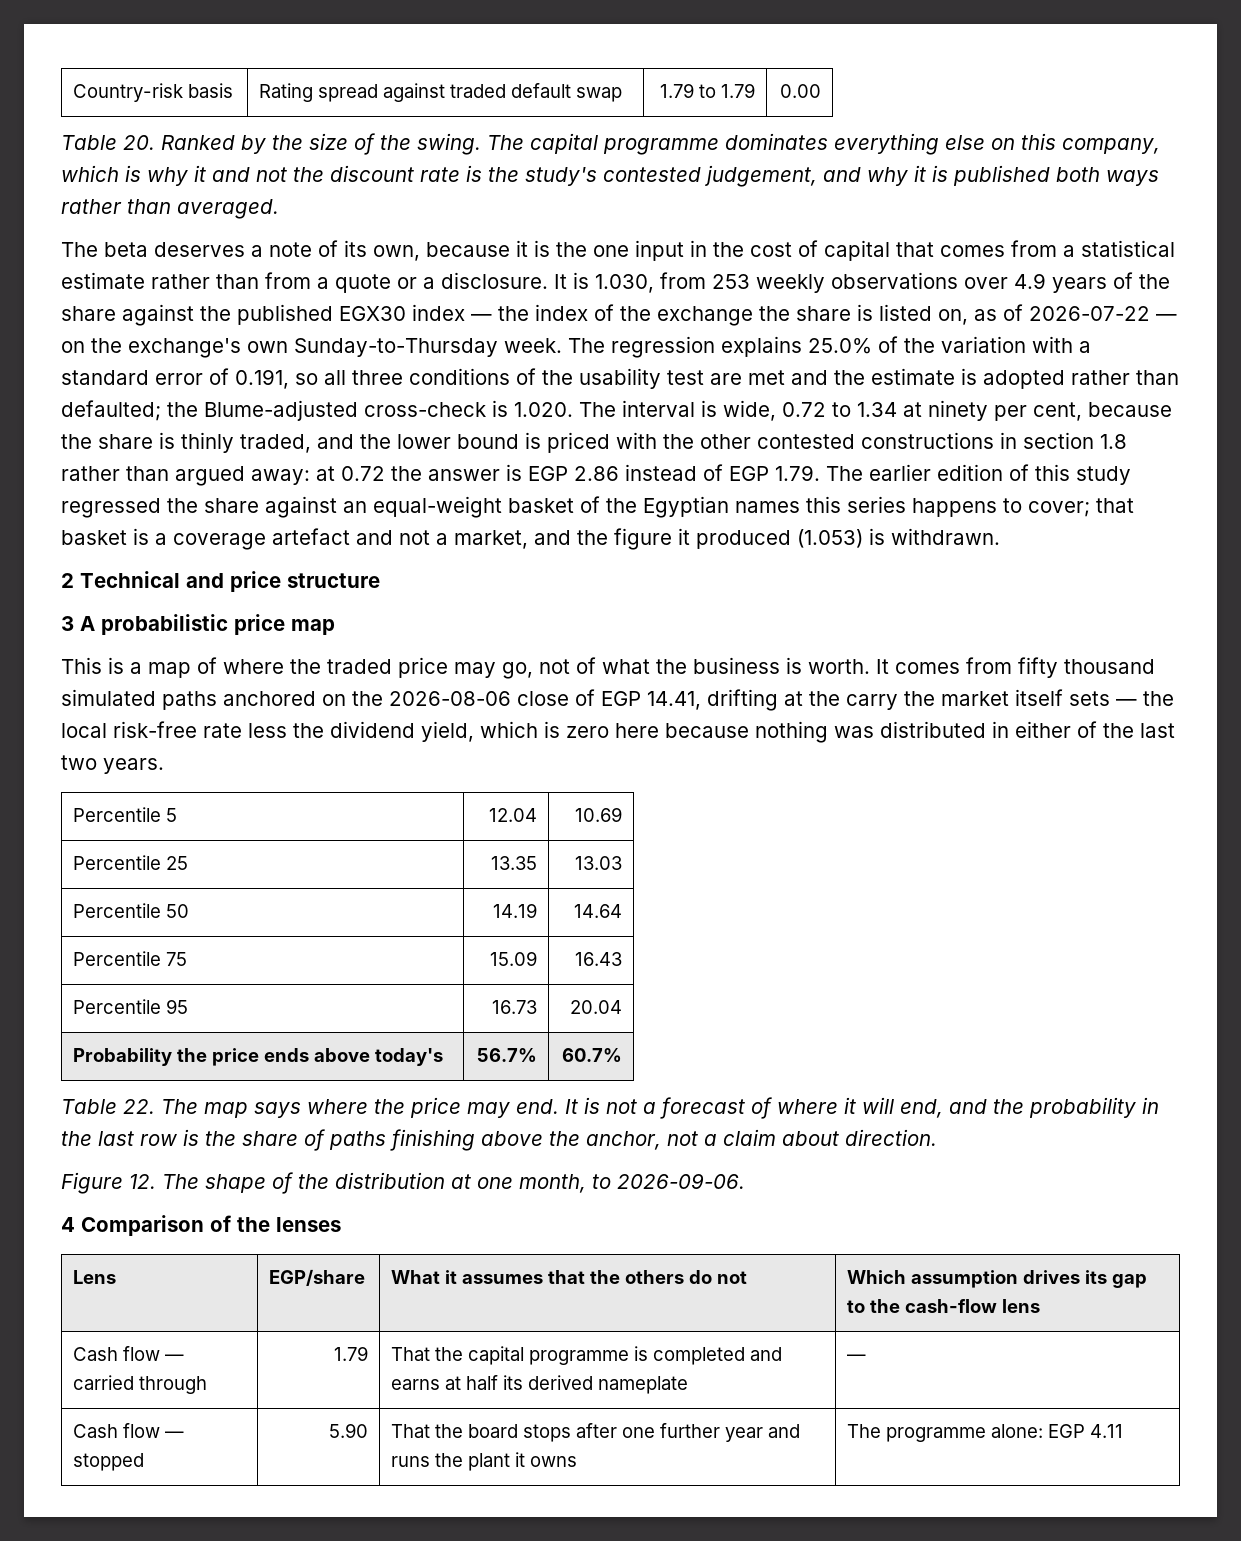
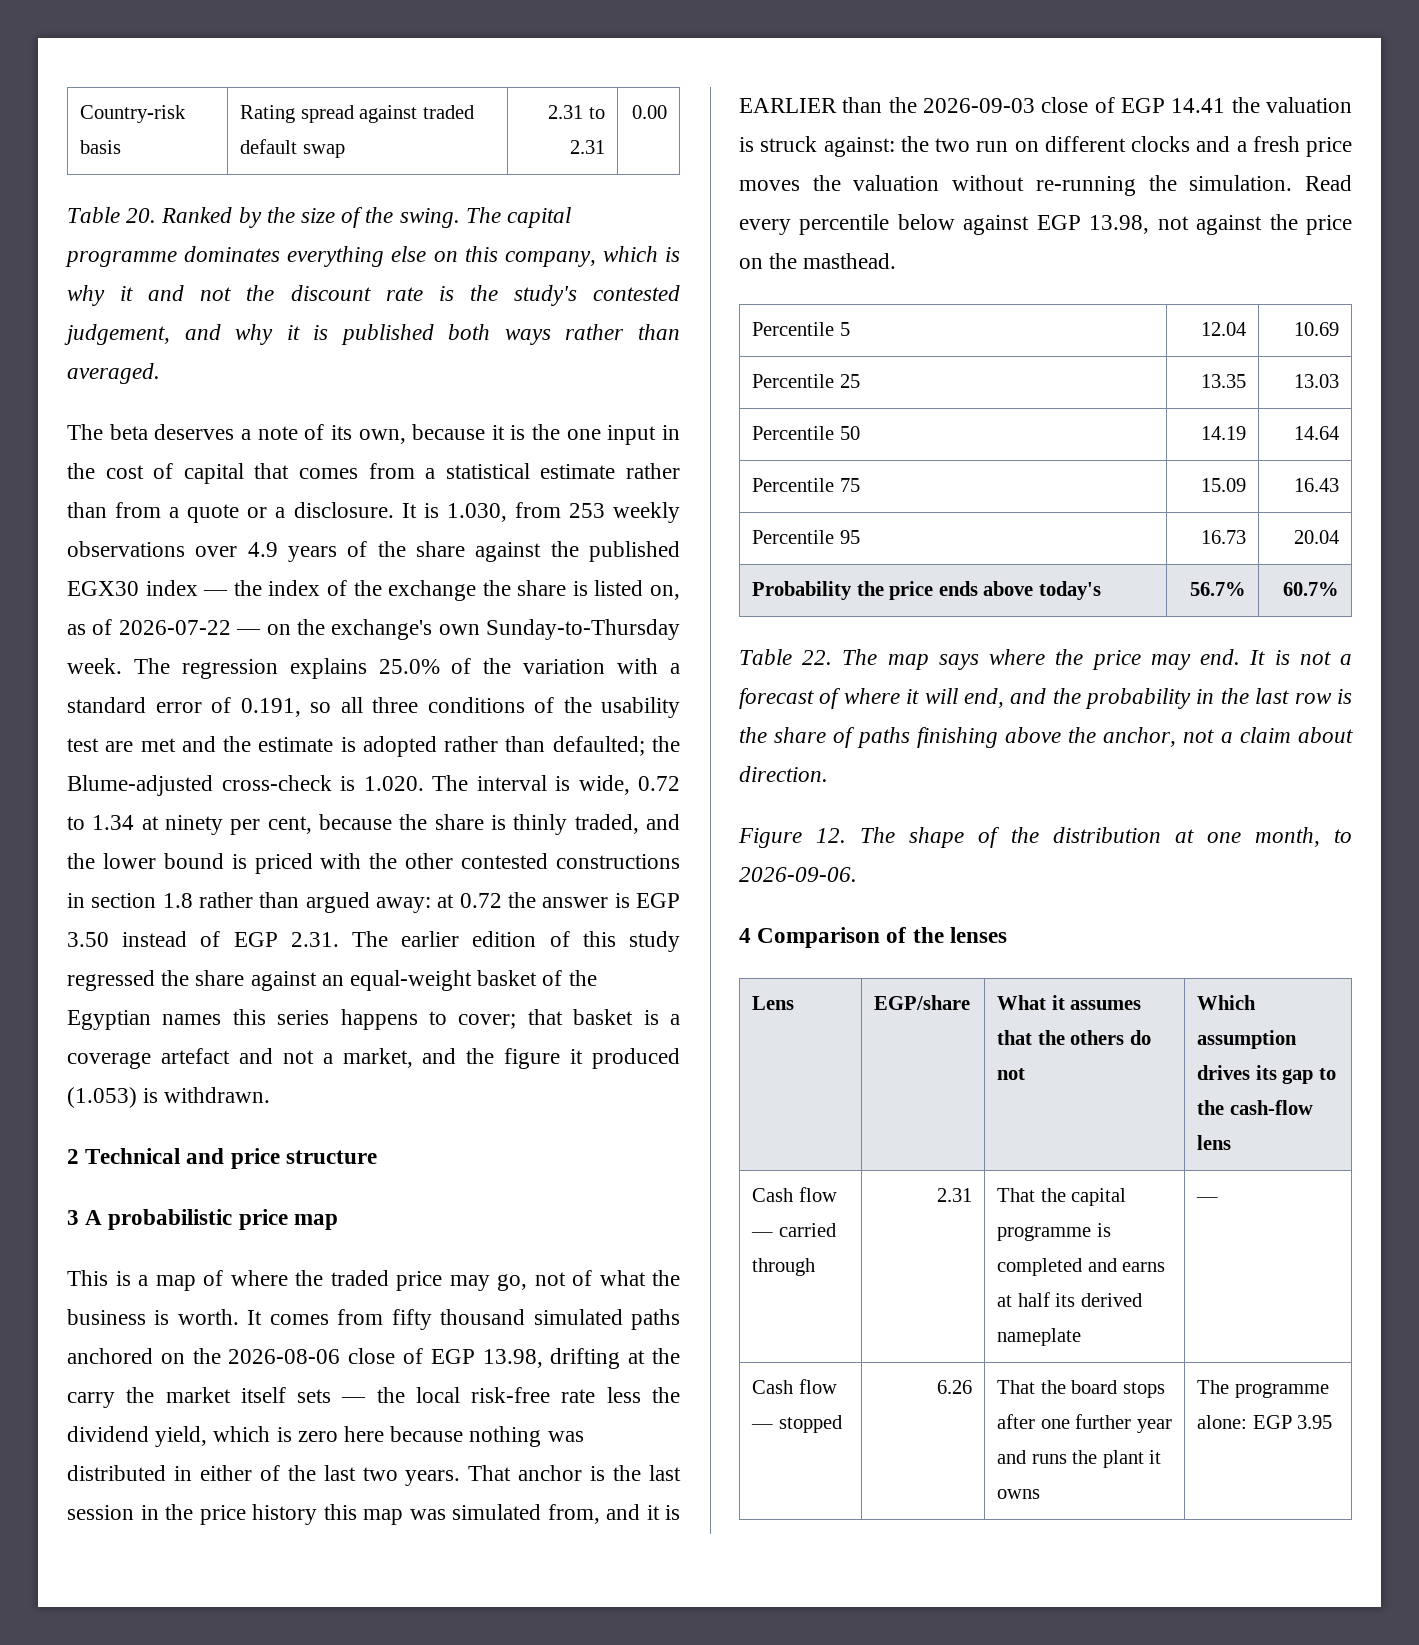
- Country-risk basis | Rating spread against traded default swap | 1.79 to 1.79 | 0.00
+ Country-risk basis | Rating spread against traded default swap | 2.31 to 2.31 | 0.00
- at 0.72 the answer is EGP 2.86 instead of EGP 1.79. The earlier edition of this study regressed the share against an equal-weight basket of the Egyptian names this series happens to cover;
+ at 0.72 the answer is EGP 3.50 instead of EGP 2.31. The earlier edition of this study regressed the share against an equal-weight basket of the Egyptian names this series happens to cover;
- It comes from fifty thousand simulated paths anchored on the 2026-08-06 close of EGP 14.41, drifting at the carry the market itself sets — the local risk-free rate less the dividend yield, which is zero here because nothing was distributed in either of the last two years.
+ It comes from fifty thousand simulated paths anchored on the 2026-08-06 close of EGP 13.98, drifting at the carry the market itself sets — the local risk-free rate less the dividend yield, which is zero here because nothing was distributed in either of the last two years. That anchor is the last session in the price history this map was simulated from, and it is EARLIER than the 2026-09-03 close of EGP 14.41 the valuation is struck against: the two run on different clocks and a fresh price moves the valuation without re-running the simulation. Read every percentile below against EGP 13.98, not against the price on the masthead.
- Cash flow — carried through | 1.79 | That the capital programme is completed and earns at half its derived nameplate | —
+ Cash flow — carried through | 2.31 | That the capital programme is completed and earns at half its derived nameplate | —
- Cash flow — stopped | 5.90 | That the board stops after one further year and runs the plant it owns | The programme alone: EGP 4.11
+ Cash flow — stopped | 6.26 | That the board stops after one further year and runs the plant it owns | The programme alone: EGP 3.95

